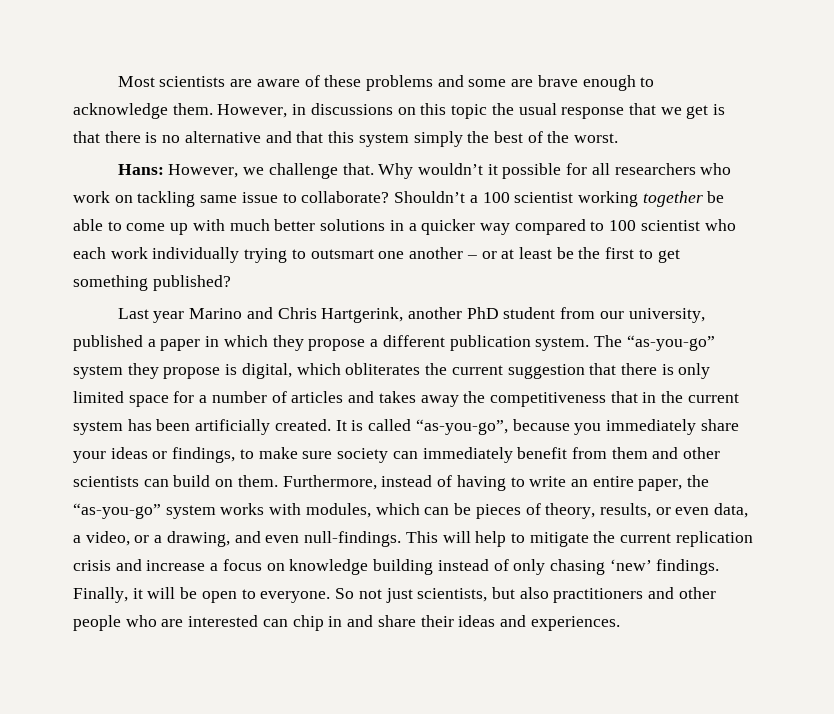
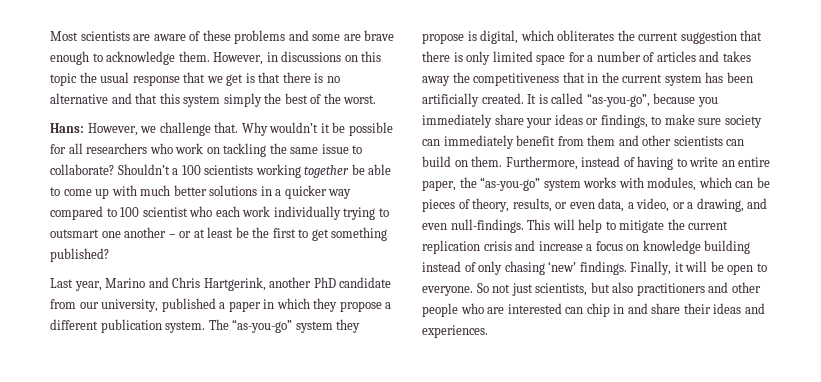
- Why wouldn’t it possible for all researchers who work on tackling same issue to collaborate?
+ Why wouldn’t it be possible for all researchers who work on tackling the same issue to collaborate?
- Shouldn’t a 100 scientist working together be able to come up with much better solutions in a quicker way compared to 100 scientist who each work individually trying to outsmart one another – or at least be the first to get something published?
+ Shouldn’t a 100 scientists working together be able to come up with much better solutions in a quicker way compared to 100 scientist who each work individually trying to outsmart one another – or at least be the first to get something published?
- Last year Marino and Chris Hartgerink, another PhD student from our university, published a paper in which they propose a different publication system.
+ Last year, Marino and Chris Hartgerink, another PhD candidate from our university, published a paper in which they propose a different publication system.

